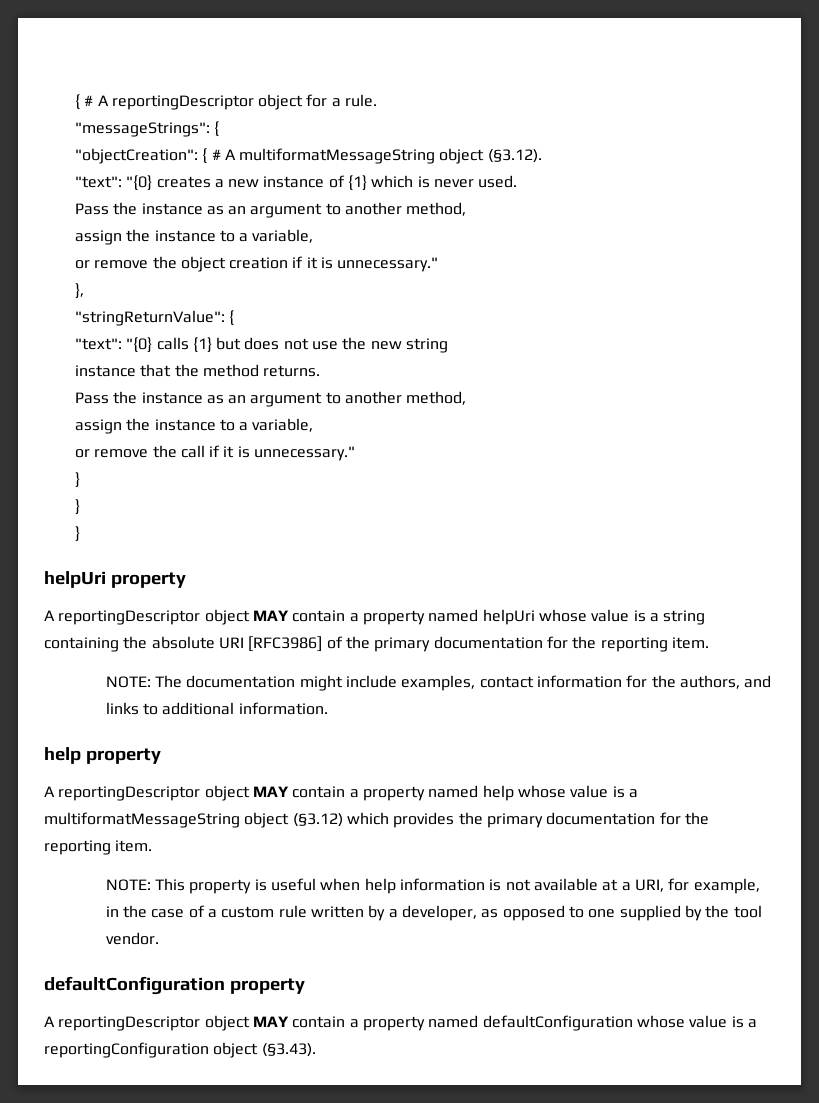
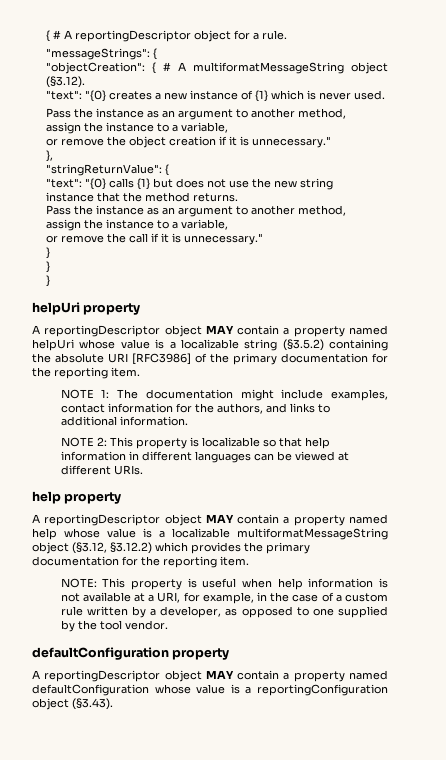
- A reportingDescriptor object MAY contain a property named helpUri whose value is a string containing the absolute URI [RFC3986] of the primary documentation for the reporting item.
+ A reportingDescriptor object MAY contain a property named helpUri whose value is a localizable string (§3.5.2) containing the absolute URI [RFC3986] of the primary documentation for the reporting item.
- NOTE: The documentation might include examples, contact information for the authors, and links to additional information.
+ NOTE 1: The documentation might include examples, contact information for the authors, and links to additional information.
+ NOTE 2: This property is localizable so that help information in different languages can be viewed at different URIs.
- A reportingDescriptor object MAY contain a property named help whose value is a multiformatMessageString object (§3.12) which provides the primary documentation for the reporting item.
+ A reportingDescriptor object MAY contain a property named help whose value is a localizable multiformatMessageString object (§3.12, §3.12.2) which provides the primary documentation for the reporting item.

